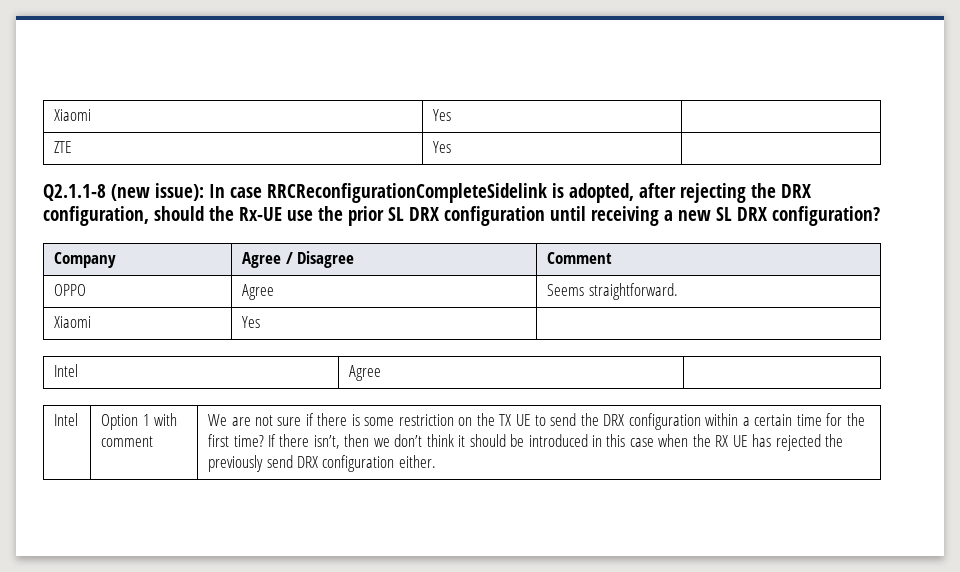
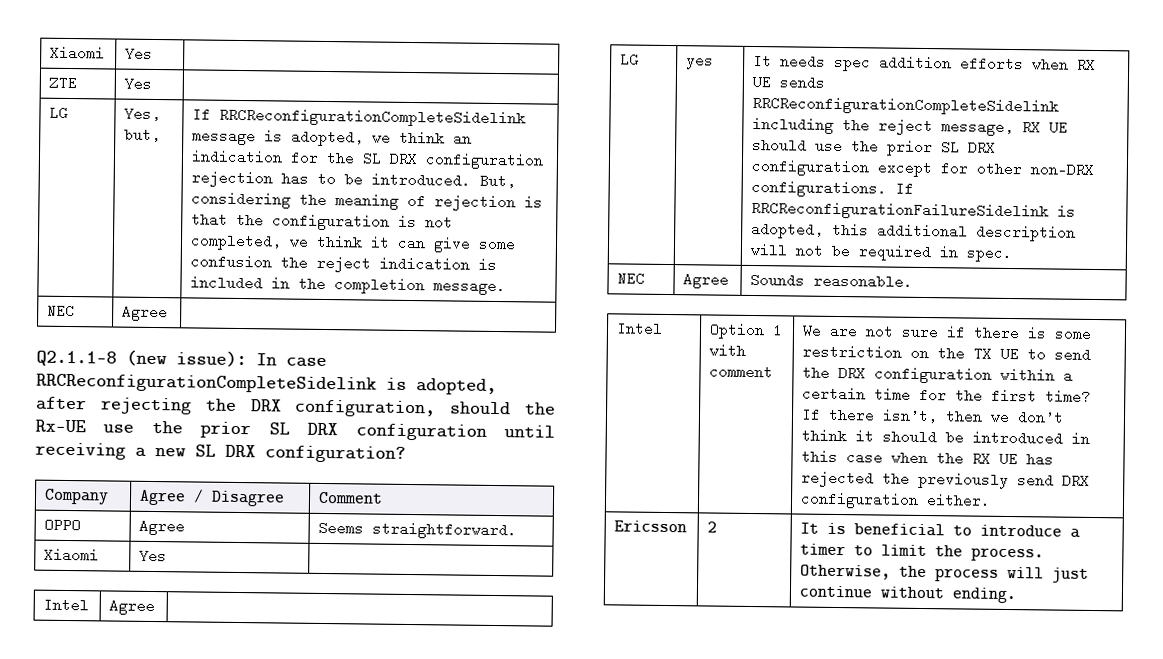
+ LG | Yes, but, | If RRCReconfigurationCompleteSidelink message is adopted, we think an indication for the SL DRX configuration rejection has to be introduced. But, considering the meaning of rejection is that the configuration is not completed, we think it can give some confusion the reject indication is included in the completion message.
+ NEC | Agree |
+ LG | yes | It needs spec addition efforts when RX UE sends RRCReconfigurationCompleteSidelink including the reject message, RX UE should use the prior SL DRX configuration except for other non-DRX configurations. If RRCReconfigurationFailureSidelink is adopted, this additional description will not be required in spec.
+ NEC | Agree | Sounds reasonable.
+ Ericsson | 2 | It is beneficial to introduce a timer to limit the process. Otherwise, the process will just continue without ending.

